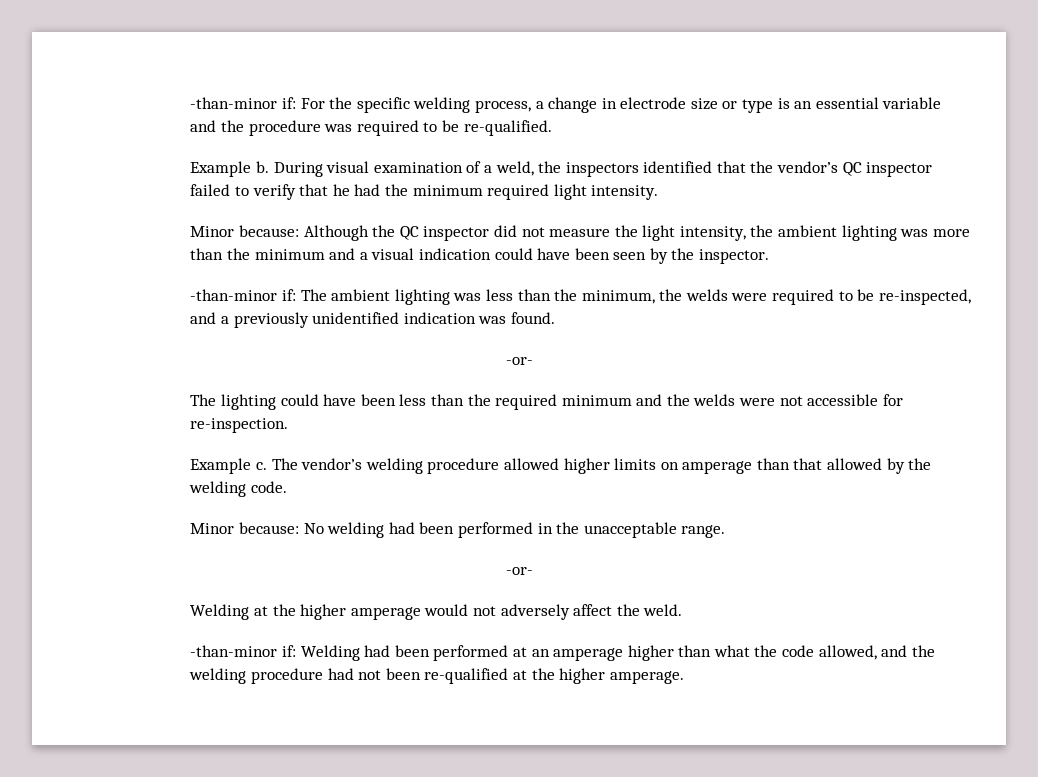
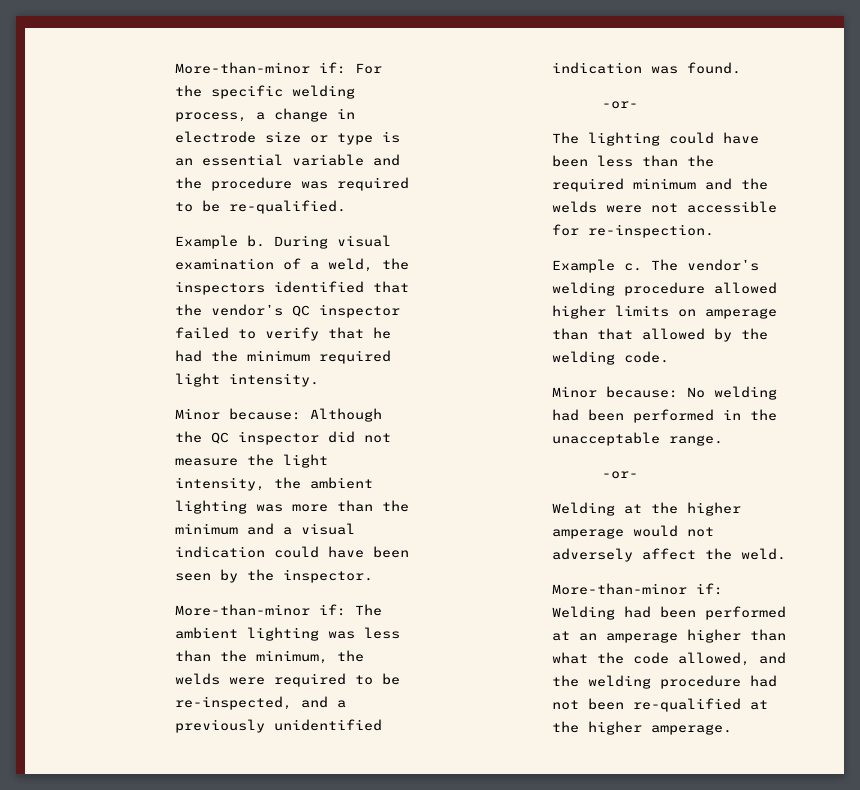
- -than-minor if: For the specific welding process, a change in electrode size or type is an essential variable and the procedure was required to be re-qualified.
+ More-than-minor if: For the specific welding process, a change in electrode size or type is an essential variable and the procedure was required to be re-qualified.
- -than-minor if: The ambient lighting was less than the minimum, the welds were required to be re-inspected, and a previously unidentified indication was found.
+ More-than-minor if: The ambient lighting was less than the minimum, the welds were required to be re-inspected, and a previously unidentified indication was found.
- -than-minor if: Welding had been performed at an amperage higher than what the code allowed, and the welding procedure had not been re-qualified at the higher amperage.
+ More-than-minor if: Welding had been performed at an amperage higher than what the code allowed, and the welding procedure had not been re-qualified at the higher amperage.

